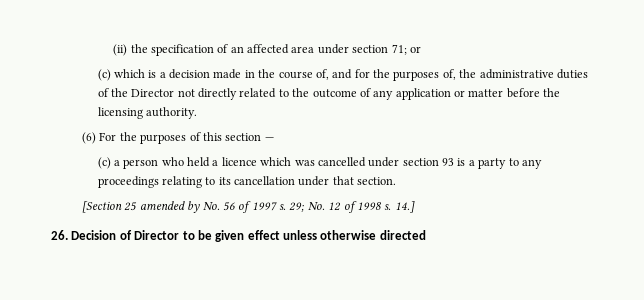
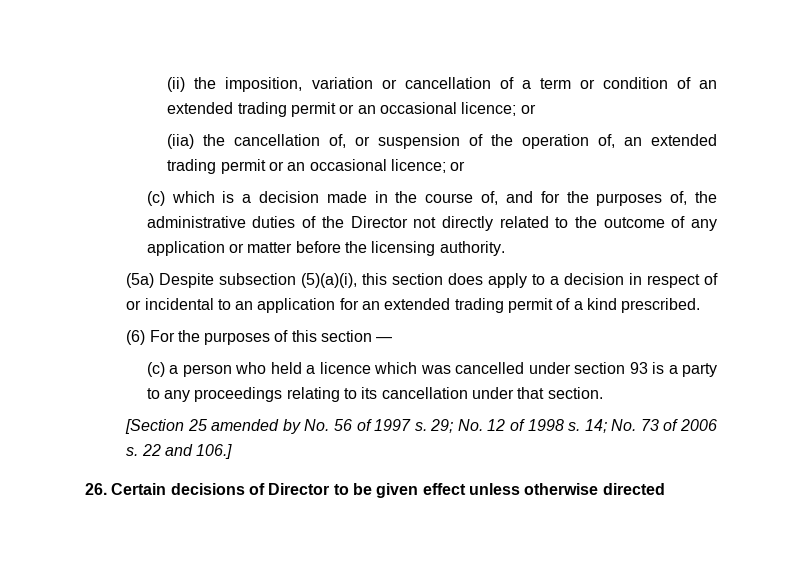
- (ii) the specification of an affected area under section 71; or
+ (ii) the imposition, variation or cancellation of a term or condition of an extended trading permit or an occasional licence; or
+ (iia) the cancellation of, or suspension of the operation of, an extended trading permit or an occasional licence; or
+ (5a) Despite subsection (5)(a)(i), this section does apply to a decision in respect of or incidental to an application for an extended trading permit of a kind prescribed.
- 14.]
+ 14; No. 73 of 2006 s. 22 and 106.]
- 26. Decision of Director to be given effect unless otherwise directed
+ 26. Certain decisions of Director to be given effect unless otherwise directed

